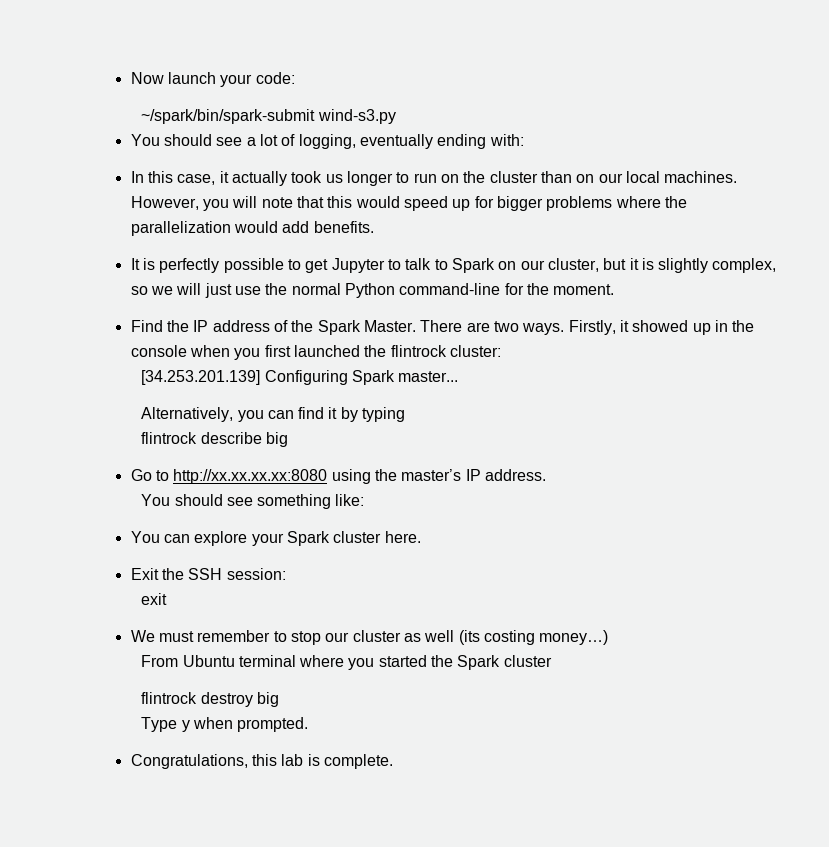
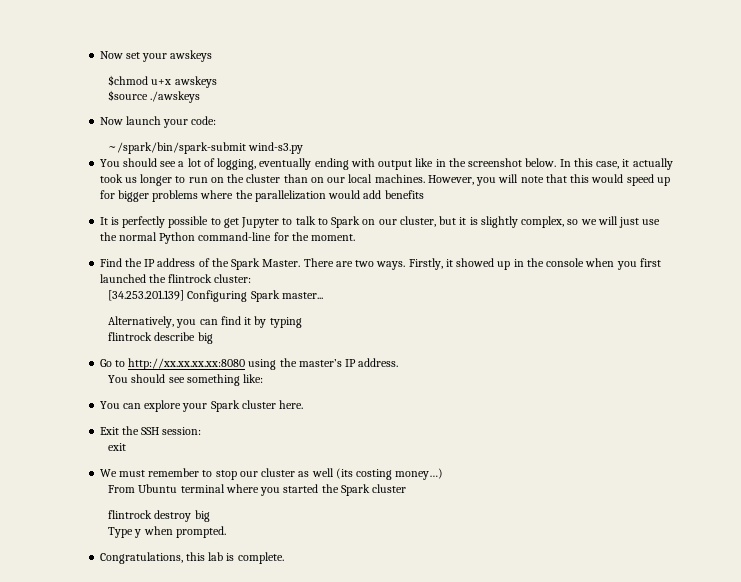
+ Now set your awskeys
+ $chmod u+x awskeys
+ $source ./awskeys
- You should see a lot of logging, eventually ending with:
- In this case, it actually took us longer to run on the cluster than on our local machines.
+ You should see a lot of logging, eventually ending with output like in the screenshot below. In this case, it actually took us longer to run on the cluster than on our local machines.
- However, you will note that this would speed up for bigger problems where the parallelization would add benefits.
+ However, you will note that this would speed up for bigger problems where the parallelization would add benefits

